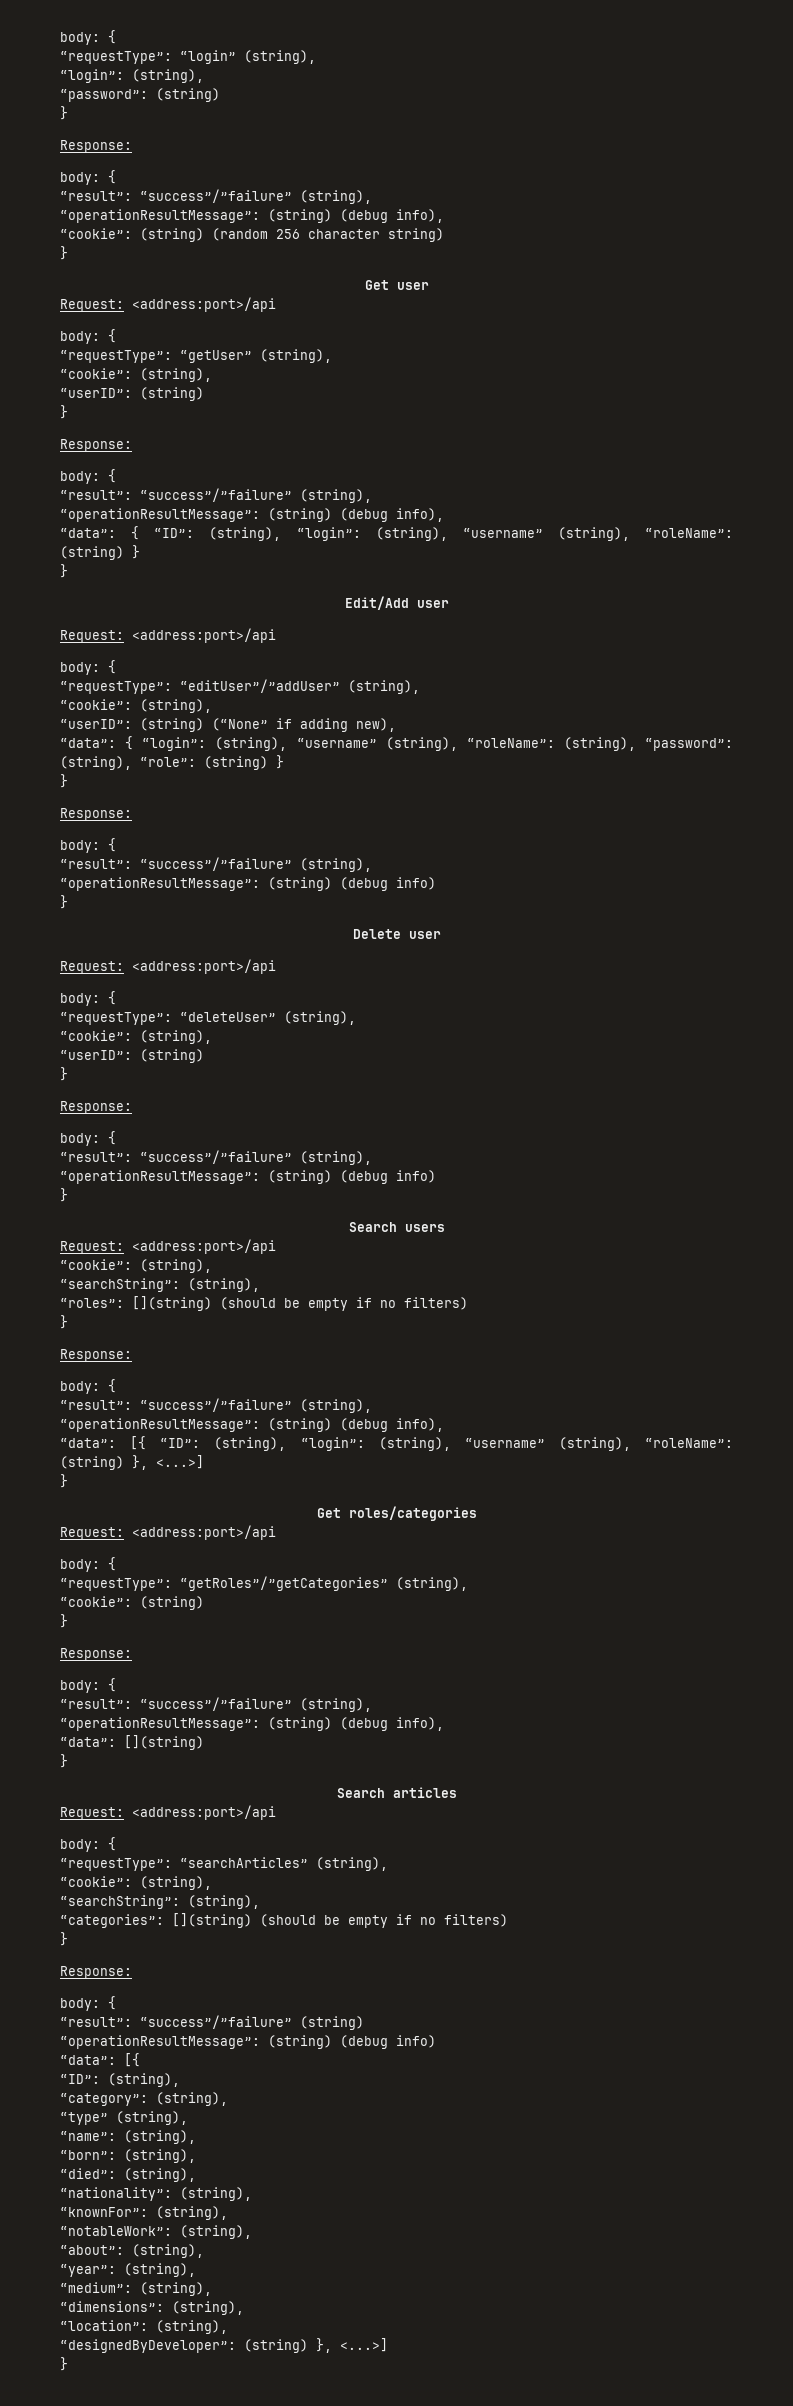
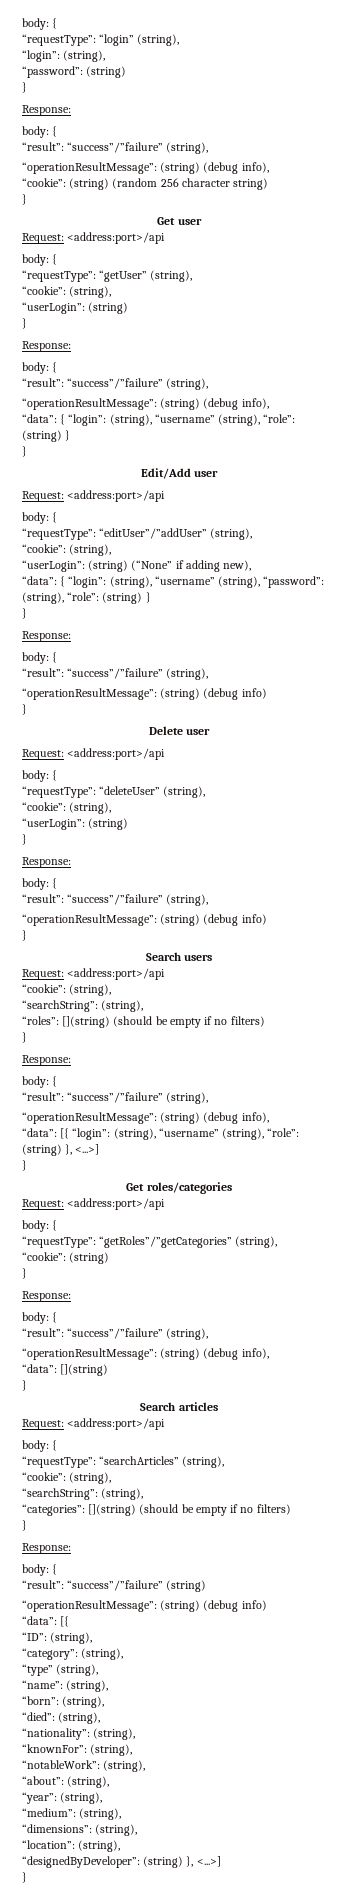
  “requestType”: “getUser” (string),
  “cookie”: (string),
- “userID”: (string)
+ “userLogin”: (string)
- “data”: { “ID”: (string), “login”: (string), “username” (string), “roleName”: (string) }
+ “data”: { “login”: (string), “username” (string), “role”: (string) }
- “userID”: (string) (“None” if adding new),
+ “userLogin”: (string) (“None” if adding new),
- “data”: { “login”: (string), “username” (string), “roleName”: (string), “password”: (string), “role”: (string) }
+ “data”: { “login”: (string), “username” (string), “password”: (string), “role”: (string) }
  “requestType”: “deleteUser” (string),
  “cookie”: (string),
- “userID”: (string)
+ “userLogin”: (string)
- “data”: [{ “ID”: (string), “login”: (string), “username” (string), “roleName”: (string) }, <...>]
+ “data”: [{ “login”: (string), “username” (string), “role”: (string) }, <...>]

